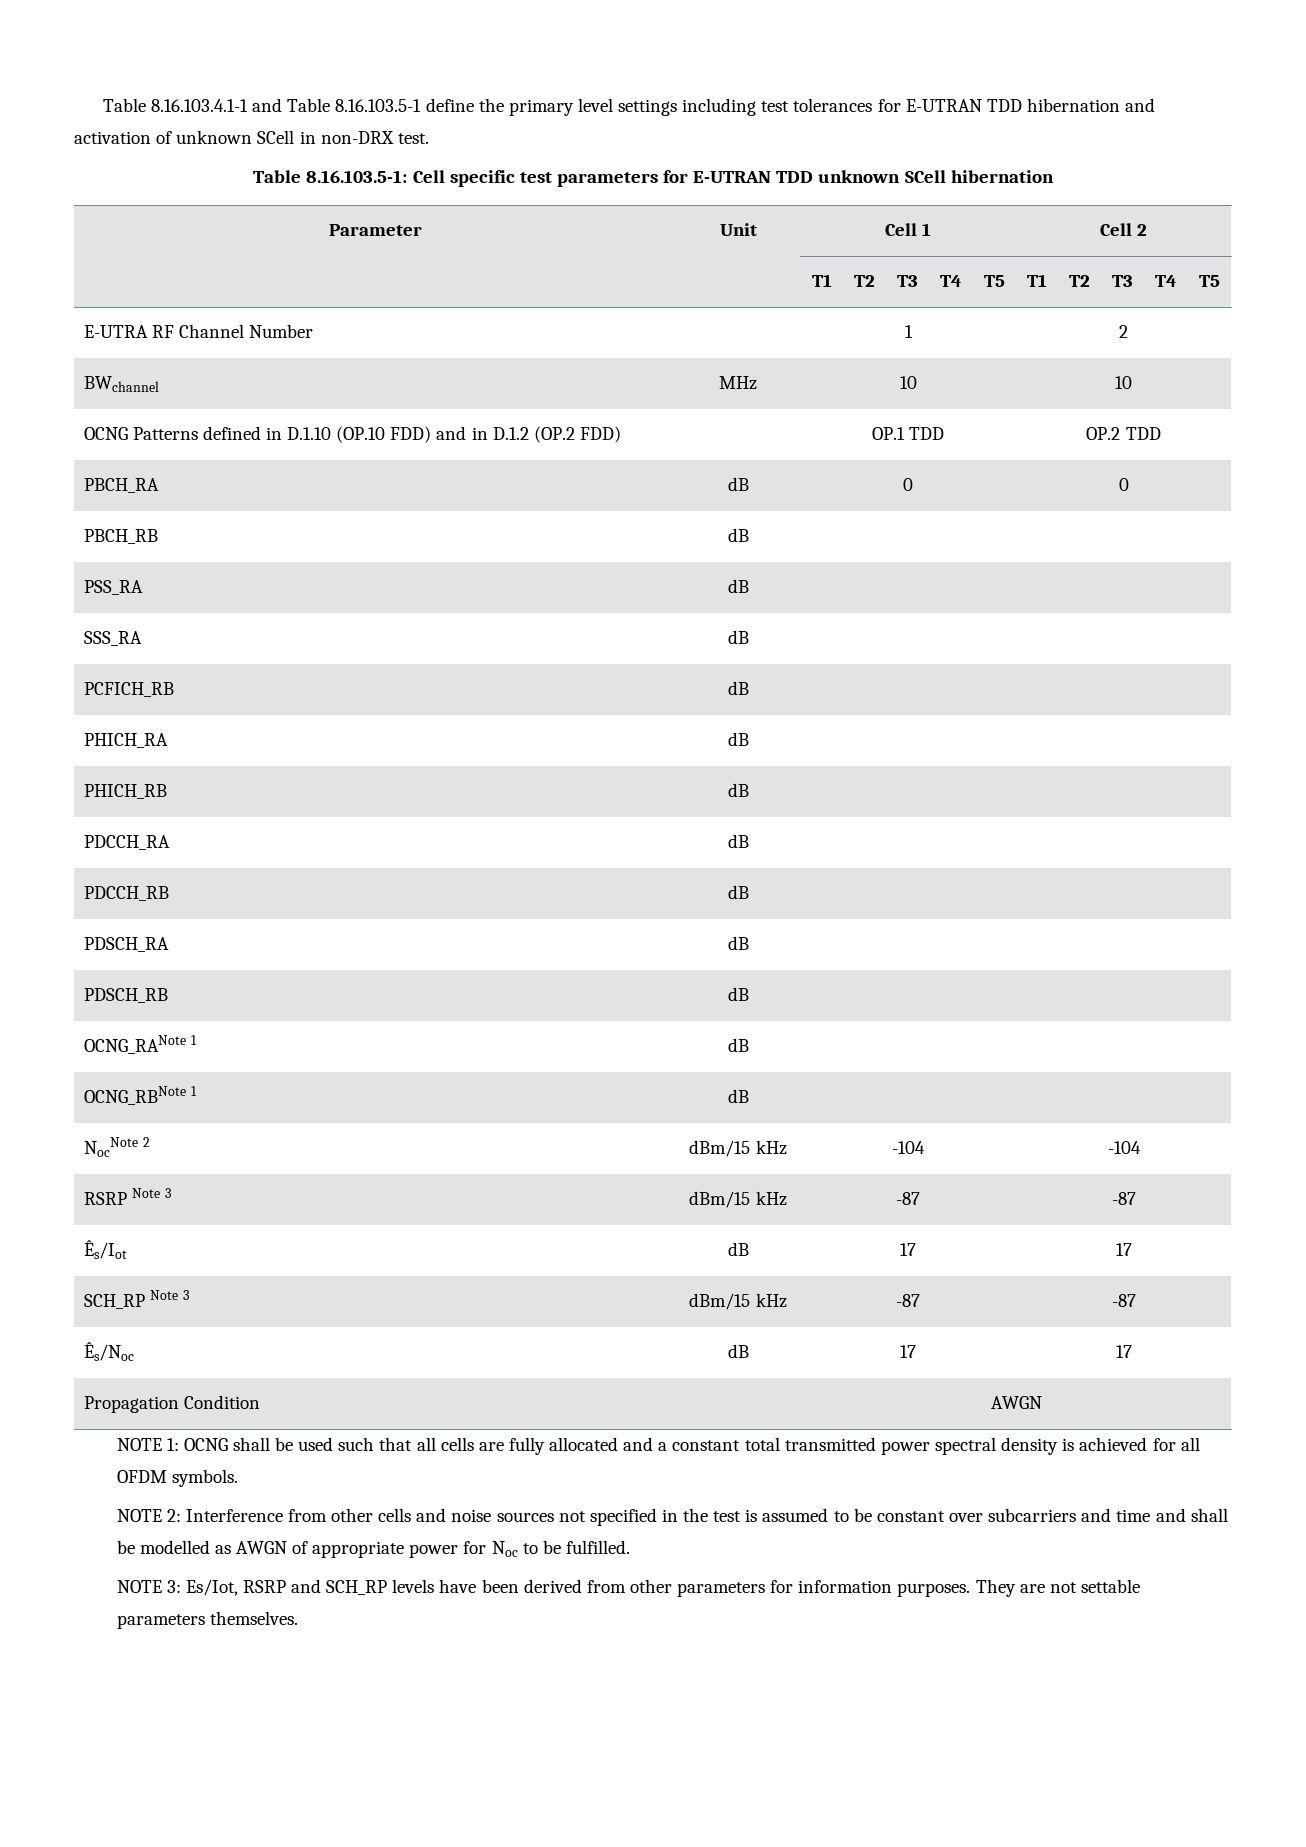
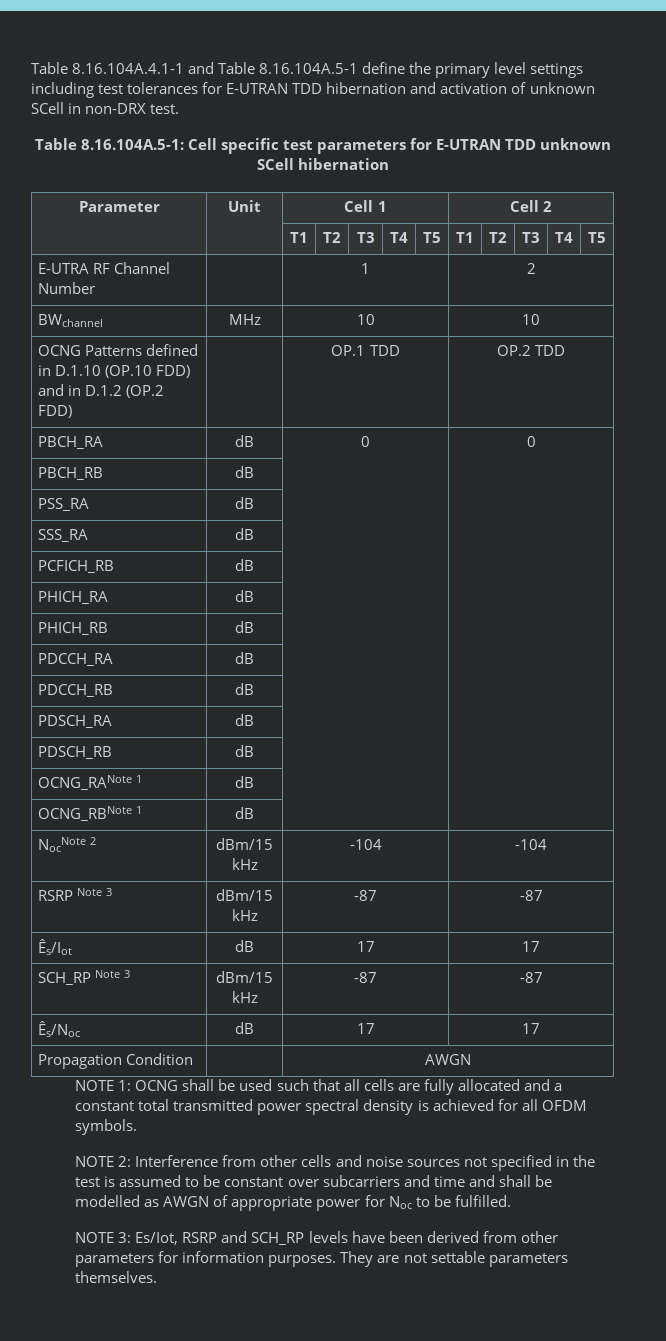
- Table 8.16.103.4.1-1 and Table 8.16.103.5-1 define the primary level settings including test tolerances for E-UTRAN TDD hibernation and activation of unknown SCell in non-DRX test.
+ Table 8.16.104A.4.1-1 and Table 8.16.104A.5-1 define the primary level settings including test tolerances for E-UTRAN TDD hibernation and activation of unknown SCell in non-DRX test.
- Table 8.16.103.5-1: Cell specific test parameters for E-UTRAN TDD unknown SCell hibernation
+ Table 8.16.104A.5-1: Cell specific test parameters for E-UTRAN TDD unknown SCell hibernation

